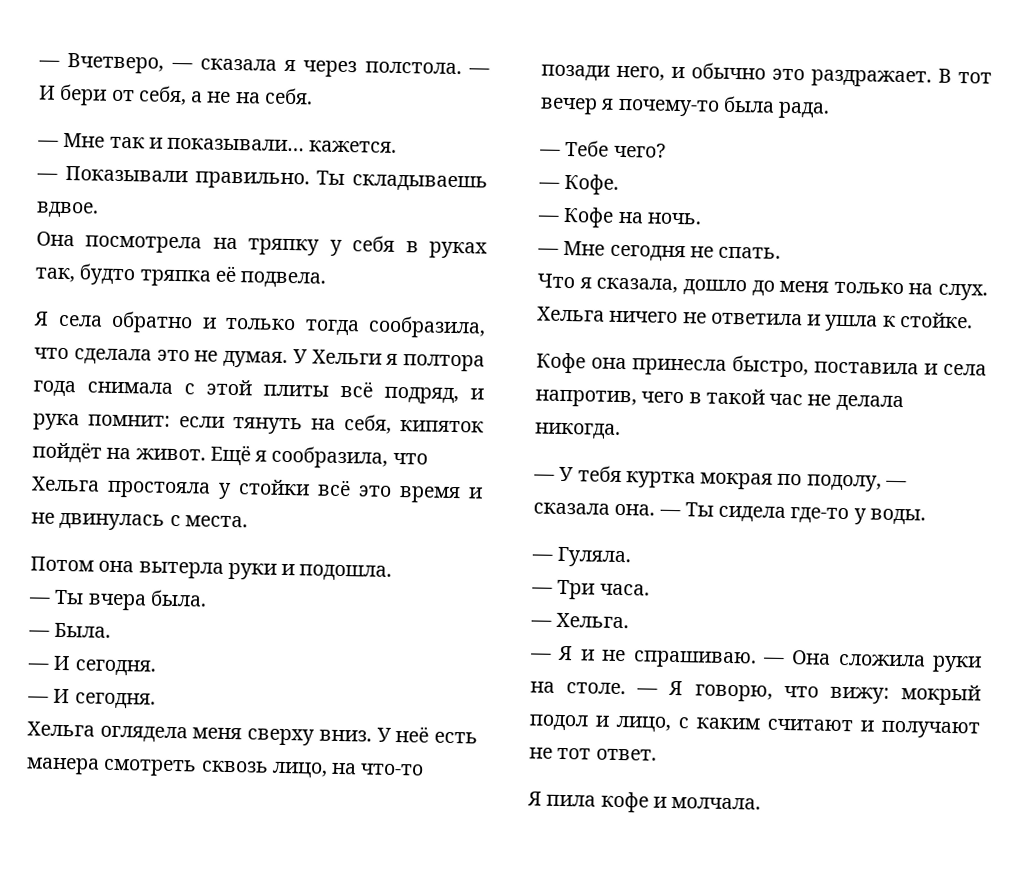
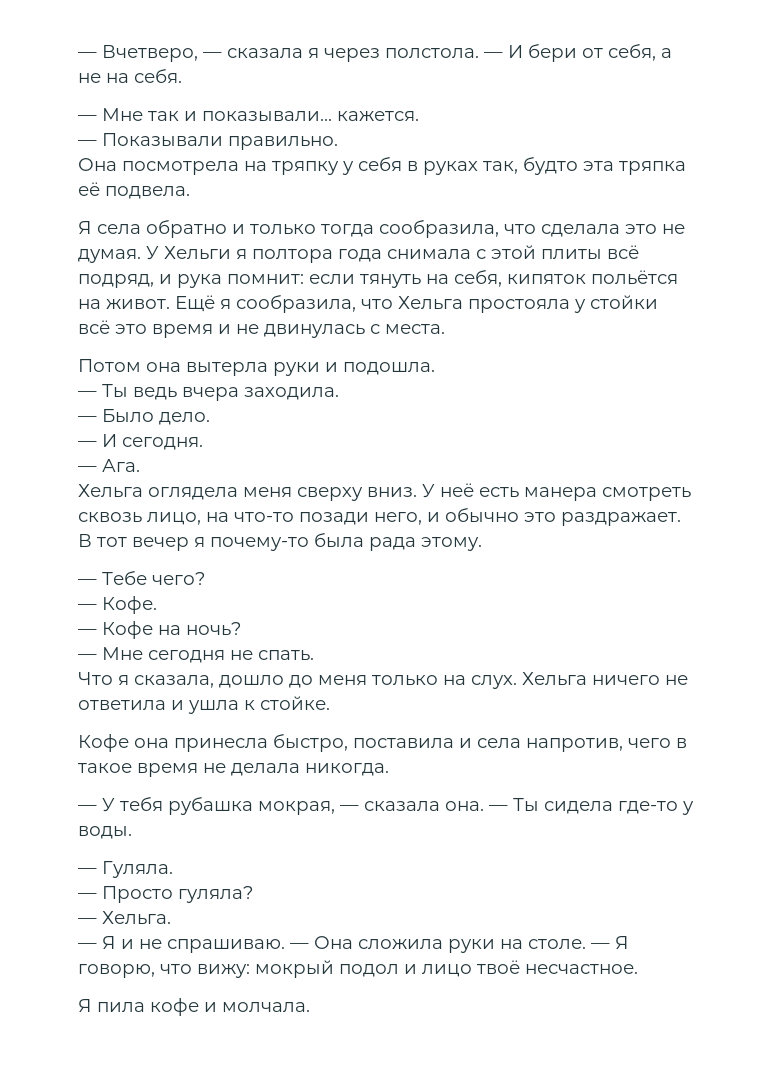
- Ты складываешь вдвое.
- Она посмотрела на тряпку у себя в руках так, будто тряпка её подвела.
+ Она посмотрела на тряпку у себя в руках так, будто эта тряпка её подвела.
- У Хельги я полтора года снимала с этой плиты всё подряд, и рука помнит: если тянуть на себя, кипяток пойдёт на живот.
+ У Хельги я полтора года снимала с этой плиты всё подряд, и рука помнит: если тянуть на себя, кипяток польётся на живот.
- — Ты вчера была.
- — Была.
+ — Ты ведь вчера заходила.
+ — Было дело.
  — И сегодня.
- — И сегодня.
+ — Ага.
- В тот вечер я почему-то была рада.
+ В тот вечер я почему-то была рада этому.
- — Кофе на ночь.
+ — Кофе на ночь?
- Кофе она принесла быстро, поставила и села напротив, чего в такой час не делала никогда.
+ Кофе она принесла быстро, поставила и села напротив, чего в такое время не делала никогда.
- — У тебя куртка мокрая по подолу, — сказала она.
+ — У тебя рубашка мокрая, — сказала она.
- — Три часа.
+ — Просто гуляла?
- — Я говорю, что вижу: мокрый подол и лицо, с каким считают и получают не тот ответ.
+ — Я говорю, что вижу: мокрый подол и лицо твоё несчастное.

